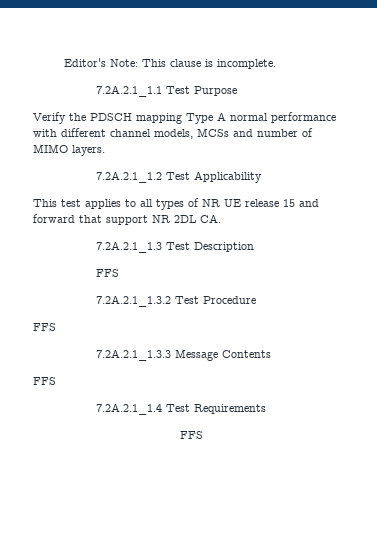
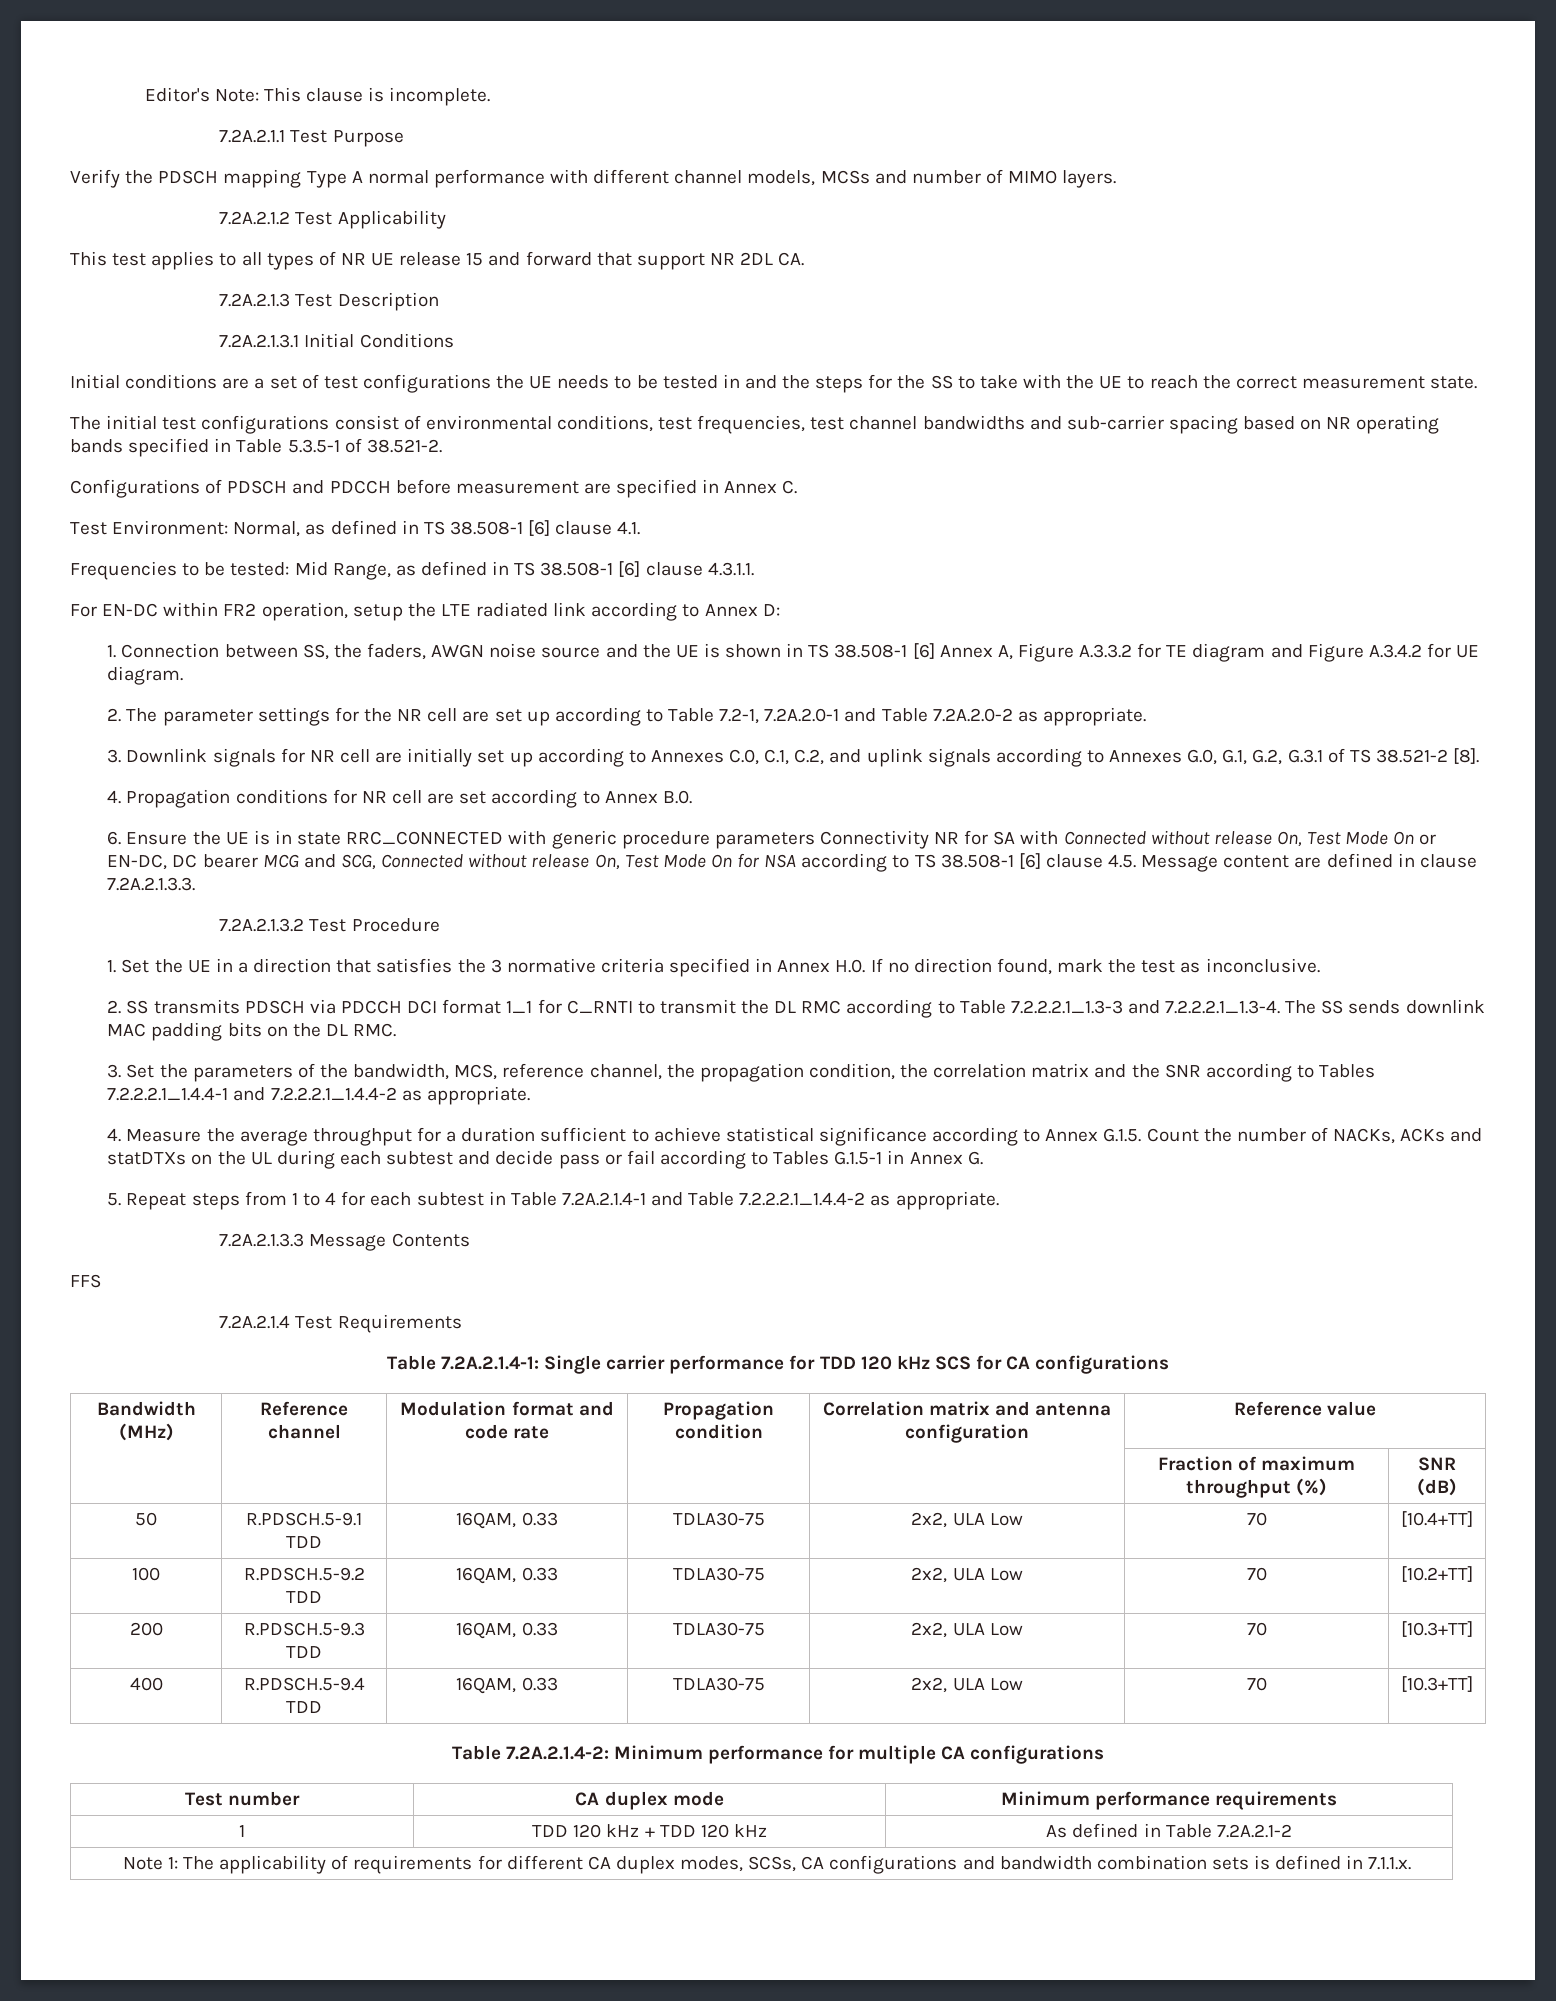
- 7.2A.2.1_1.1 Test Purpose
+ 7.2A.2.1.1 Test Purpose
- 7.2A.2.1_1.2 Test Applicability
+ 7.2A.2.1.2 Test Applicability
- 7.2A.2.1_1.3 Test Description
- FFS
- 7.2A.2.1_1.3.2 Test Procedure
- FFS
- 7.2A.2.1_1.3.3 Message Contents
+ 7.2A.2.1.3 Test Description
+ 7.2A.2.1.3.1 Initial Conditions
+ Initial conditions are a set of test configurations the UE needs to be tested in and the steps for the SS to take with the UE to reach the correct measurement state.
+ The initial test configurations consist of environmental conditions, test frequencies, test channel bandwidths and sub-carrier spacing based on NR operating bands specified in Table 5.3.5-1 of 38.521-2.
+ Configurations of PDSCH and PDCCH before measurement are specified in Annex C.
+ Test Environment: Normal, as defined in TS 38.508-1 [6] clause 4.1.
+ Frequencies to be tested: Mid Range, as defined in TS 38.508-1 [6] clause 4.3.1.1.
+ For EN-DC within FR2 operation, setup the LTE radiated link according to Annex D:
+ 1. Connection between SS, the faders, AWGN noise source and the UE is shown in TS 38.508-1 [6] Annex A, Figure A.3.3.2 for TE diagram and Figure A.3.4.2 for UE diagram.
+ 2. The parameter settings for the NR cell are set up according to Table 7.2-1, 7.2A.2.0-1 and Table 7.2A.2.0-2 as appropriate.
+ 3. Downlink signals for NR cell are initially set up according to Annexes C.0, C.1, C.2, and uplink signals according to Annexes G.0, G.1, G.2, G.3.1 of TS 38.521-2 [8].
+ 4. Propagation conditions for NR cell are set according to Annex B.0.
+ 6. Ensure the UE is in state RRC_CONNECTED with generic procedure parameters Connectivity NR for SA with Connected without release On, Test Mode On or EN-DC, DC bearer MCG and SCG, Connected without release On, Test Mode On for NSA according to TS 38.508-1 [6] clause 4.5. Message content are defined in clause 7.2A.2.1.3.3.
+ 7.2A.2.1.3.2 Test Procedure
+ 1. Set the UE in a direction that satisfies the 3 normative criteria specified in Annex H.0. If no direction found, mark the test as inconclusive.
+ 2. SS transmits PDSCH via PDCCH DCI format 1_1 for C_RNTI to transmit the DL RMC according to Table 7.2.2.2.1_1.3-3 and 7.2.2.2.1_1.3-4. The SS sends downlink MAC padding bits on the DL RMC.
+ 3. Set the parameters of the bandwidth, MCS, reference channel, the propagation condition, the correlation matrix and the SNR according to Tables 7.2.2.2.1_1.4.4-1 and 7.2.2.2.1_1.4.4-2 as appropriate.
+ 4. Measure the average throughput for a duration sufficient to achieve statistical significance according to Annex G.1.5. Count the number of NACKs, ACKs and statDTXs on the UL during each subtest and decide pass or fail according to Tables G.1.5-1 in Annex G.
+ 5. Repeat steps from 1 to 4 for each subtest in Table 7.2A.2.1.4-1 and Table 7.2.2.2.1_1.4.4-2 as appropriate.
+ 7.2A.2.1.3.3 Message Contents
- 7.2A.2.1_1.4 Test Requirements
- FFS
+ 7.2A.2.1.4 Test Requirements
+ Table 7.2A.2.1.4-1: Single carrier performance for TDD 120 kHz SCS for CA configurations
+ Bandwidth (MHz) | Reference channel | Modulation format and code rate | Propagation condition | Correlation matrix and antenna configuration | Reference value
+ | | | | | Fraction of maximum throughput (%) | SNR (dB)
+ 50 | R.PDSCH.5-9.1 TDD | 16QAM, 0.33 | TDLA30-75 | 2x2, ULA Low | 70 | [10.4+TT]
+ 100 | R.PDSCH.5-9.2 TDD | 16QAM, 0.33 | TDLA30-75 | 2x2, ULA Low | 70 | [10.2+TT]
+ 200 | R.PDSCH.5-9.3 TDD | 16QAM, 0.33 | TDLA30-75 | 2x2, ULA Low | 70 | [10.3+TT]
+ 400 | R.PDSCH.5-9.4 TDD | 16QAM, 0.33 | TDLA30-75 | 2x2, ULA Low | 70 | [10.3+TT]
+ Table 7.2A.2.1.4-2: Minimum performance for multiple CA configurations
+ Test number | CA duplex mode | Minimum performance requirements
+ 1 | TDD 120 kHz + TDD 120 kHz | As defined in Table 7.2A.2.1-2
+ Note 1: The applicability of requirements for different CA duplex modes, SCSs, CA configurations and bandwidth combination sets is defined in 7.1.1.x.

